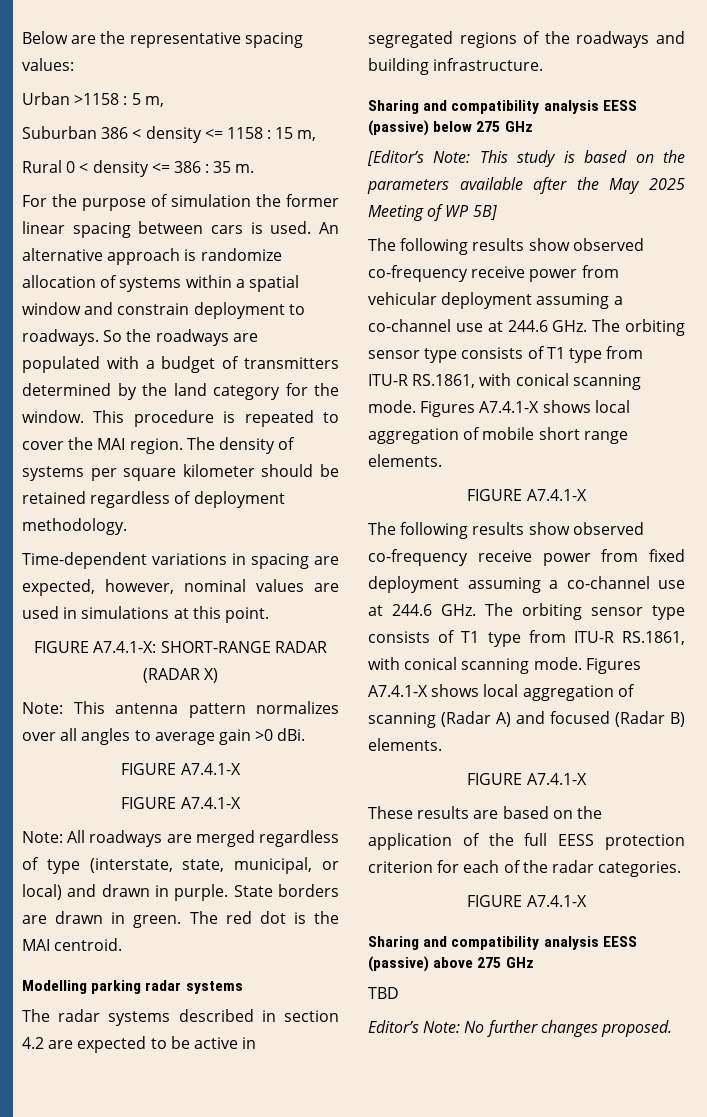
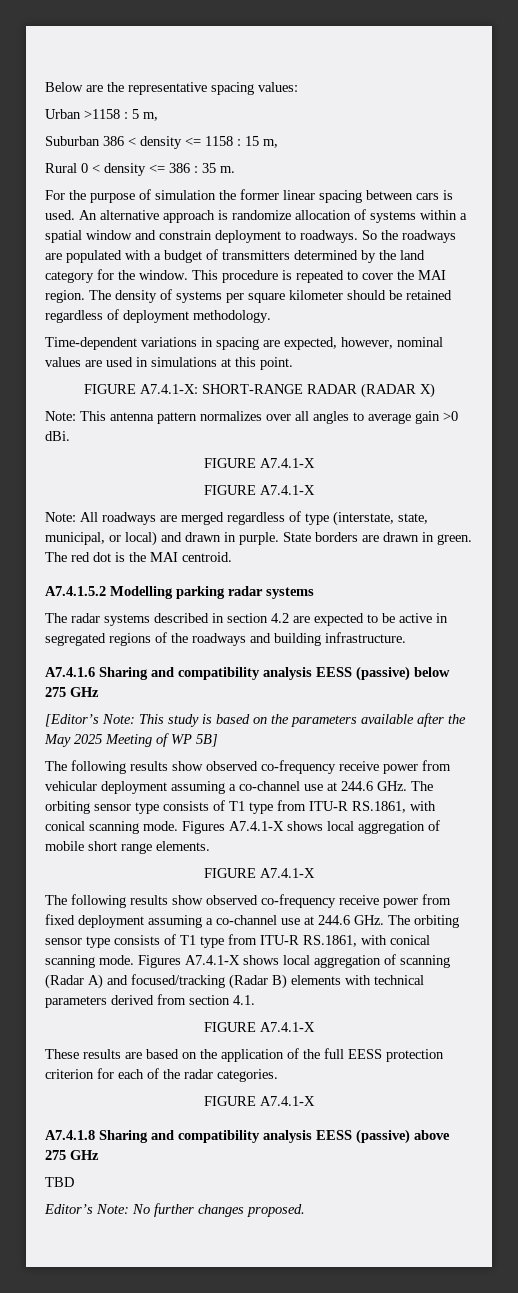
- Modelling parking radar systems
+ A7.4.1.5.2 Modelling parking radar systems
- Sharing and compatibility analysis EESS (passive) below 275 GHz
+ A7.4.1.6 Sharing and compatibility analysis EESS (passive) below 275 GHz
- Figures A7.4.1-X shows local aggregation of scanning (Radar A) and focused (Radar B) elements.
+ Figures A7.4.1-X shows local aggregation of scanning (Radar A) and focused/tracking (Radar B) elements with technical parameters derived from section 4.1.
- Sharing and compatibility analysis EESS (passive) above 275 GHz
+ A7.4.1.8 Sharing and compatibility analysis EESS (passive) above 275 GHz

